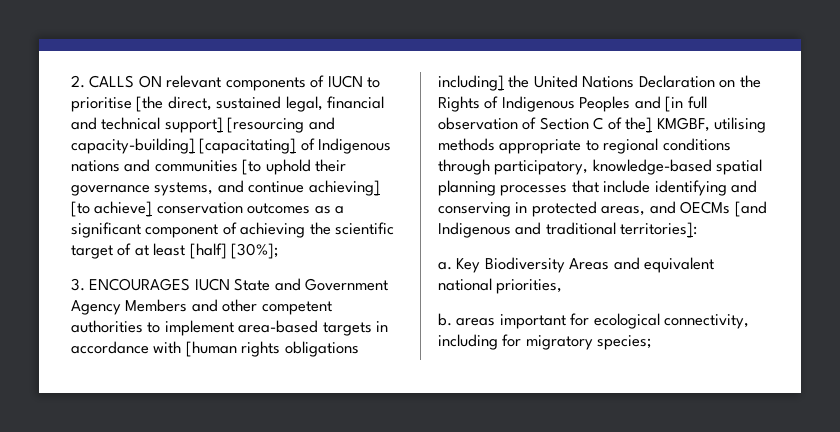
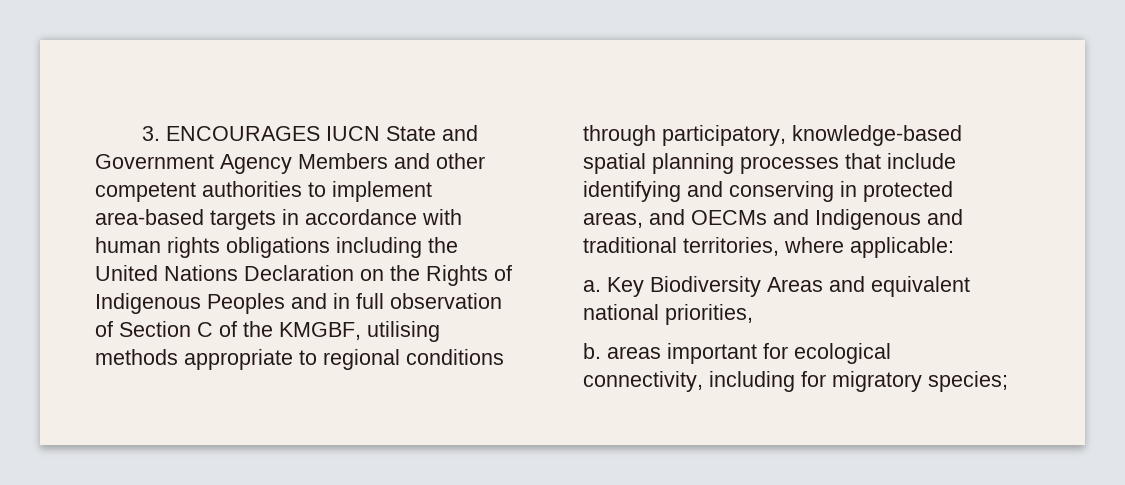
- 2. CALLS ON relevant components of IUCN to prioritise [the direct, sustained legal, financial and technical support] [resourcing and capacity-building] [capacitating] of Indigenous nations and communities [to uphold their governance systems, and continue achieving] [to achieve] conservation outcomes as a significant component of achieving the scientific target of at least [half] [30%];
- 3. ENCOURAGES IUCN State and Government Agency Members and other competent authorities to implement area-based targets in accordance with [human rights obligations including] the United Nations Declaration on the Rights of Indigenous Peoples and [in full observation of Section C of the] KMGBF, utilising methods appropriate to regional conditions through participatory, knowledge-based spatial planning processes that include identifying and conserving in protected areas, and OECMs [and Indigenous and traditional territories]:
+ 3. ENCOURAGES IUCN State and Government Agency Members and other competent authorities to implement area-based targets in accordance with human rights obligations including the United Nations Declaration on the Rights of Indigenous Peoples and in full observation of Section C of the KMGBF, utilising methods appropriate to regional conditions through participatory, knowledge-based spatial planning processes that include identifying and conserving in protected areas, and OECMs and Indigenous and traditional territories, where applicable:

